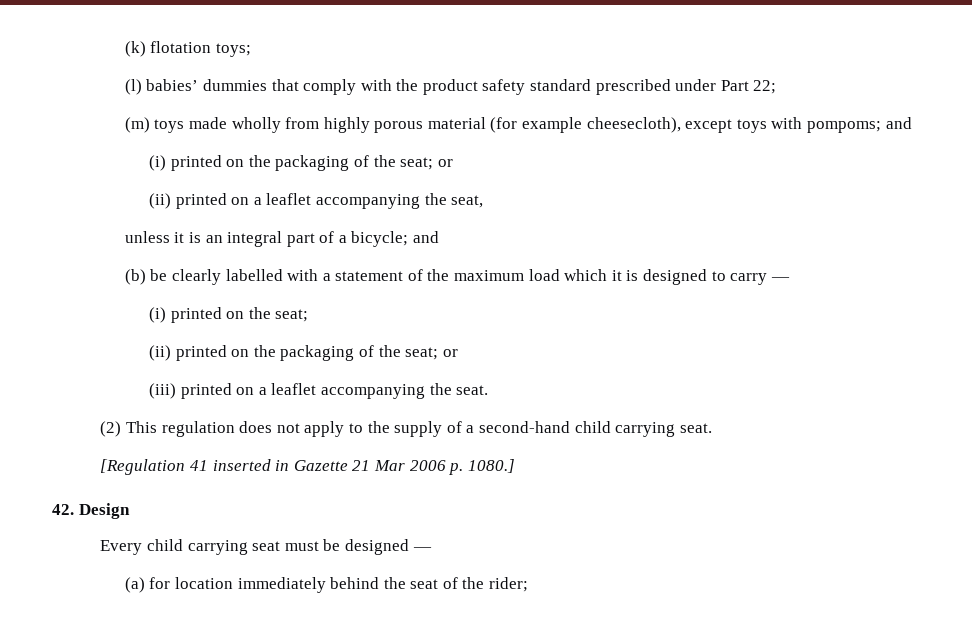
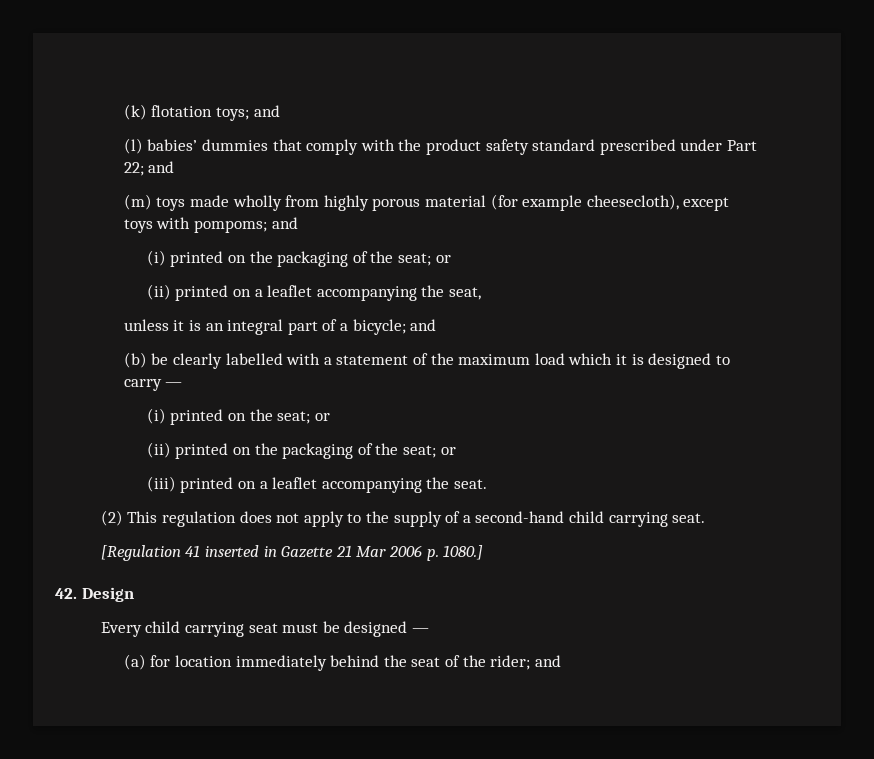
- (k) flotation toys;
+ (k) flotation toys; and
- (l) babies’ dummies that comply with the product safety standard prescribed under Part 22;
+ (l) babies’ dummies that comply with the product safety standard prescribed under Part 22; and
- (i) printed on the seat;
+ (i) printed on the seat; or
- (a) for location immediately behind the seat of the rider;
+ (a) for location immediately behind the seat of the rider; and

